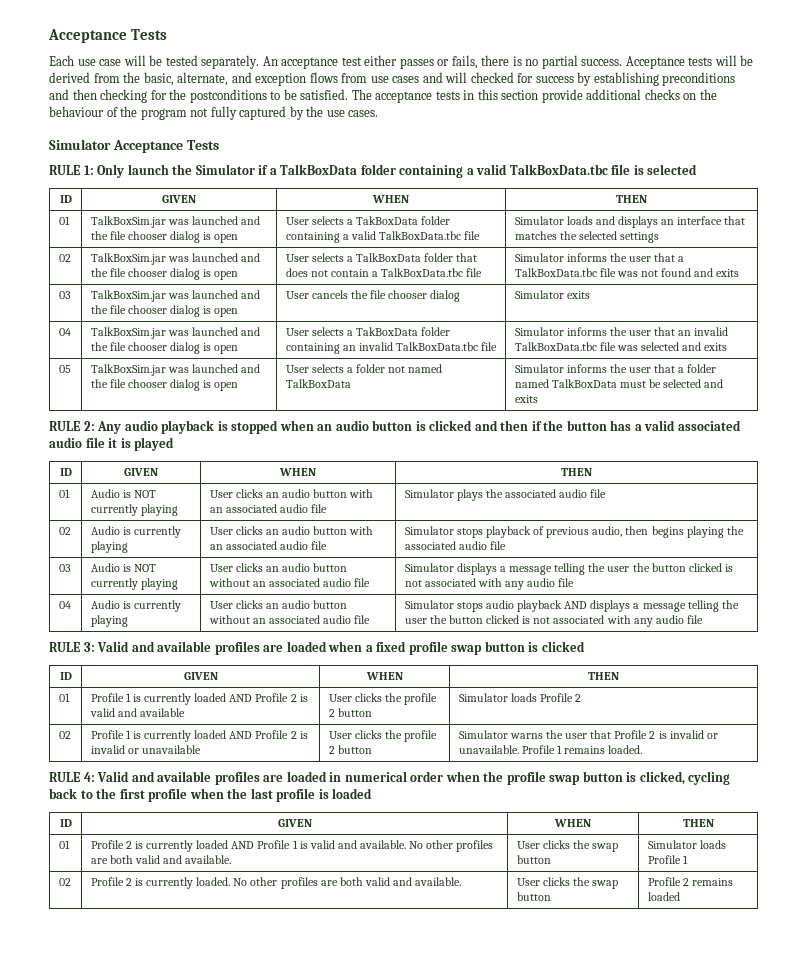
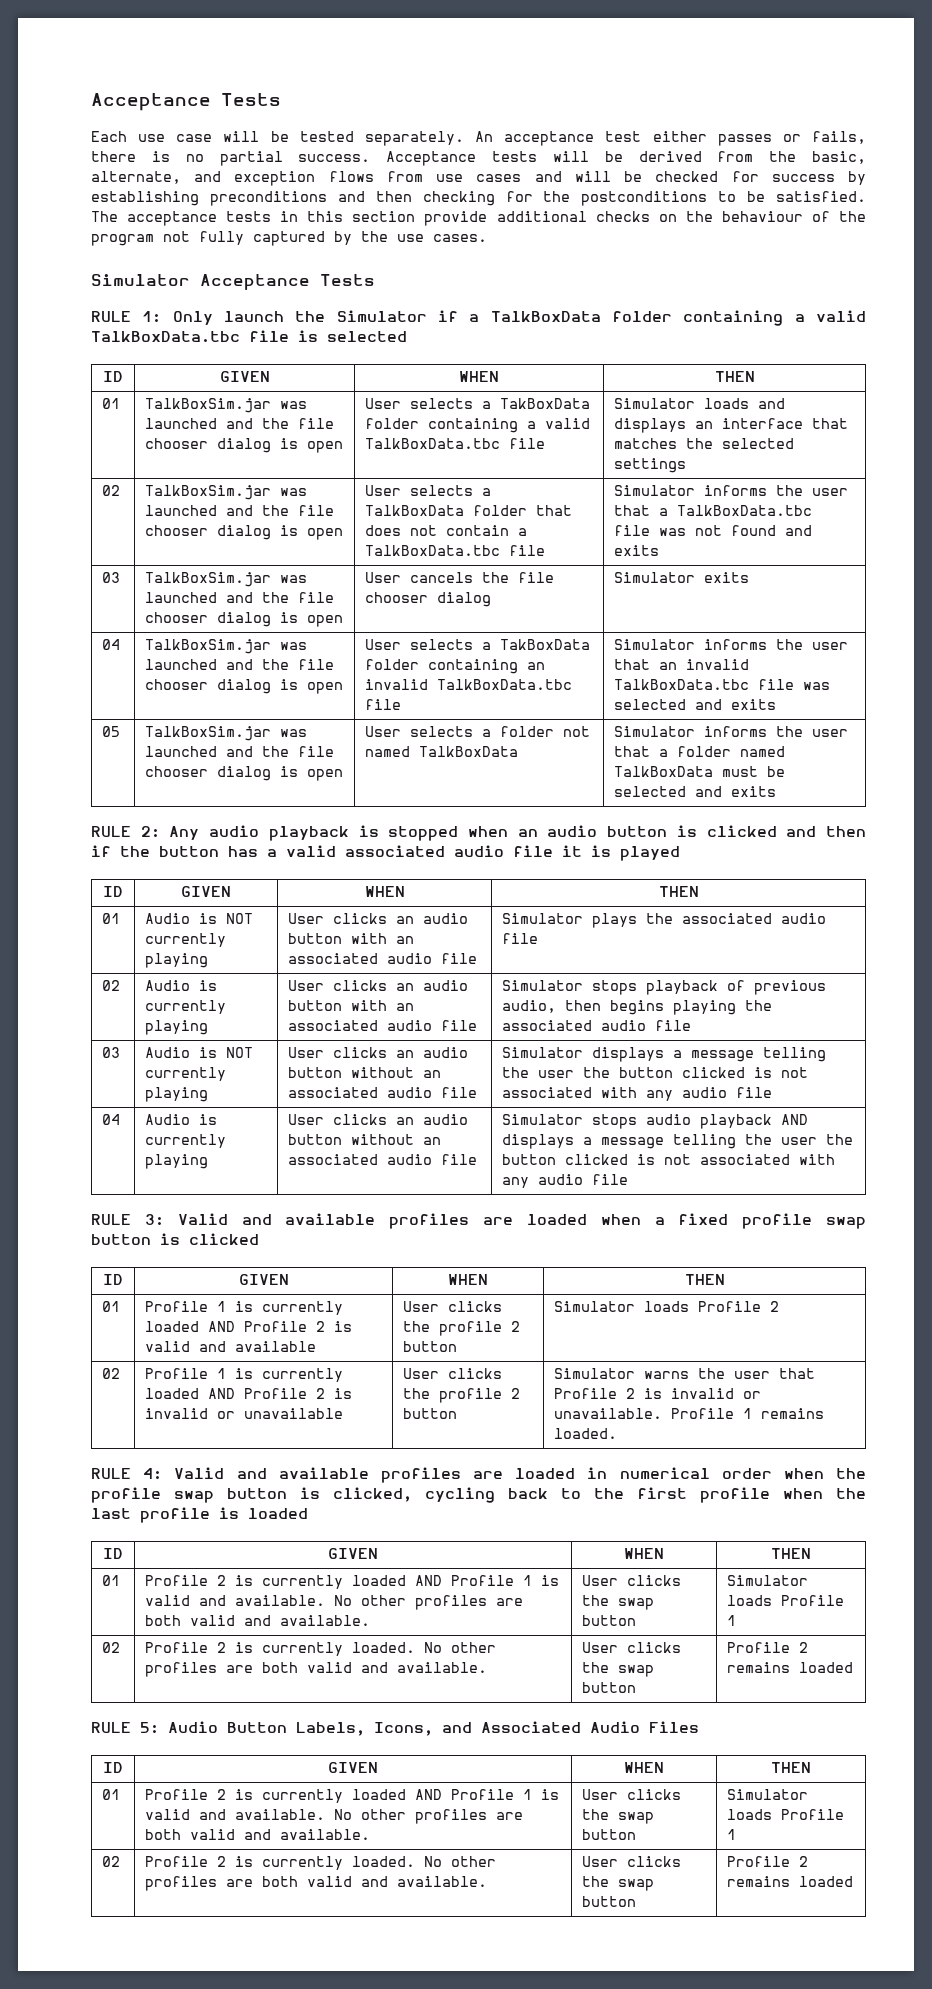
- Acceptance tests will be derived from the basic, alternate, and exception flows from use cases and will checked for success by establishing preconditions and then checking for the postconditions to be satisfied.
+ Acceptance tests will be derived from the basic, alternate, and exception flows from use cases and will be checked for success by establishing preconditions and then checking for the postconditions to be satisfied.
+ RULE 5: Audio Button Labels, Icons, and Associated Audio Files
+ ID | GIVEN | WHEN | THEN
+ 01 | Profile 2 is currently loaded AND Profile 1 is valid and available. No other profiles are both valid and available. | User clicks the swap button | Simulator loads Profile 1
+ 02 | Profile 2 is currently loaded. No other profiles are both valid and available. | User clicks the swap button | Profile 2 remains loaded

